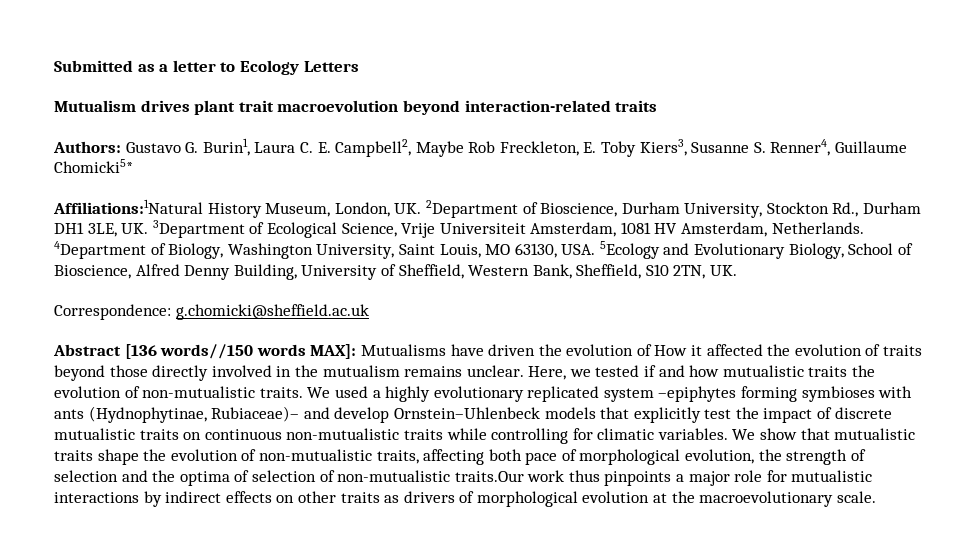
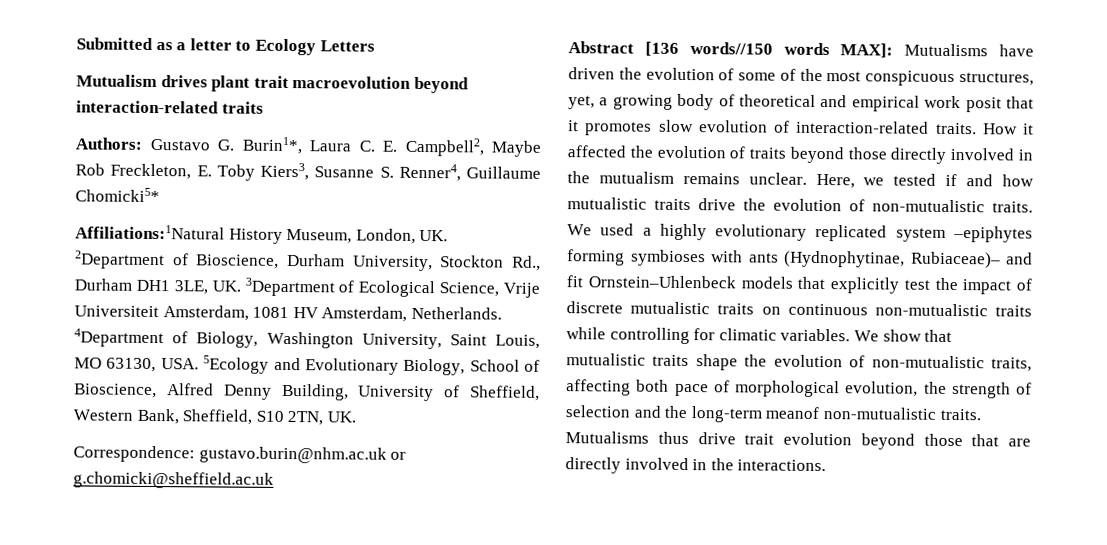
- Authors: Gustavo G. Burin1, Laura C. E. Campbell2, Maybe Rob Freckleton, E. Toby Kiers3, Susanne S. Renner4, Guillaume Chomicki5*
+ Authors: Gustavo G. Burin1*, Laura C. E. Campbell2, Maybe Rob Freckleton, E. Toby Kiers3, Susanne S. Renner4, Guillaume Chomicki5*
- Correspondence: g.chomicki@sheffield.ac.uk
+ Correspondence: gustavo.burin@nhm.ac.uk or g.chomicki@sheffield.ac.uk
- Abstract [136 words//150 words MAX]: Mutualisms have driven the evolution of How it affected the evolution of traits beyond those directly involved in the mutualism remains unclear.
+ Abstract [136 words//150 words MAX]: Mutualisms have driven the evolution of some of the most conspicuous structures, yet, a growing body of theoretical and empirical work posit that it promotes slow evolution of interaction-related traits. How it affected the evolution of traits beyond those directly involved in the mutualism remains unclear.
- Here, we tested if and how mutualistic traits the evolution of non-mutualistic traits.
+ Here, we tested if and how mutualistic traits drive the evolution of non-mutualistic traits.
- We used a highly evolutionary replicated system –epiphytes forming symbioses with ants (Hydnophytinae, Rubiaceae)– and develop Ornstein–Uhlenbeck models that explicitly test the impact of discrete mutualistic traits on continuous non-mutualistic traits while controlling for climatic variables.
+ We used a highly evolutionary replicated system –epiphytes forming symbioses with ants (Hydnophytinae, Rubiaceae)– and fit Ornstein–Uhlenbeck models that explicitly test the impact of discrete mutualistic traits on continuous non-mutualistic traits while controlling for climatic variables.
- We show that mutualistic traits shape the evolution of non-mutualistic traits, affecting both pace of morphological evolution, the strength of selection and the optima of selection of non-mutualistic traits.Our work thus pinpoints a major role for mutualistic interactions by indirect effects on other traits as drivers of morphological evolution at the macroevolutionary scale.
+ We show that mutualistic traits shape the evolution of non-mutualistic traits, affecting both pace of morphological evolution, the strength of selection and the long-term meanof non-mutualistic traits. Mutualisms thus drive trait evolution beyond those that are directly involved in the interactions.

